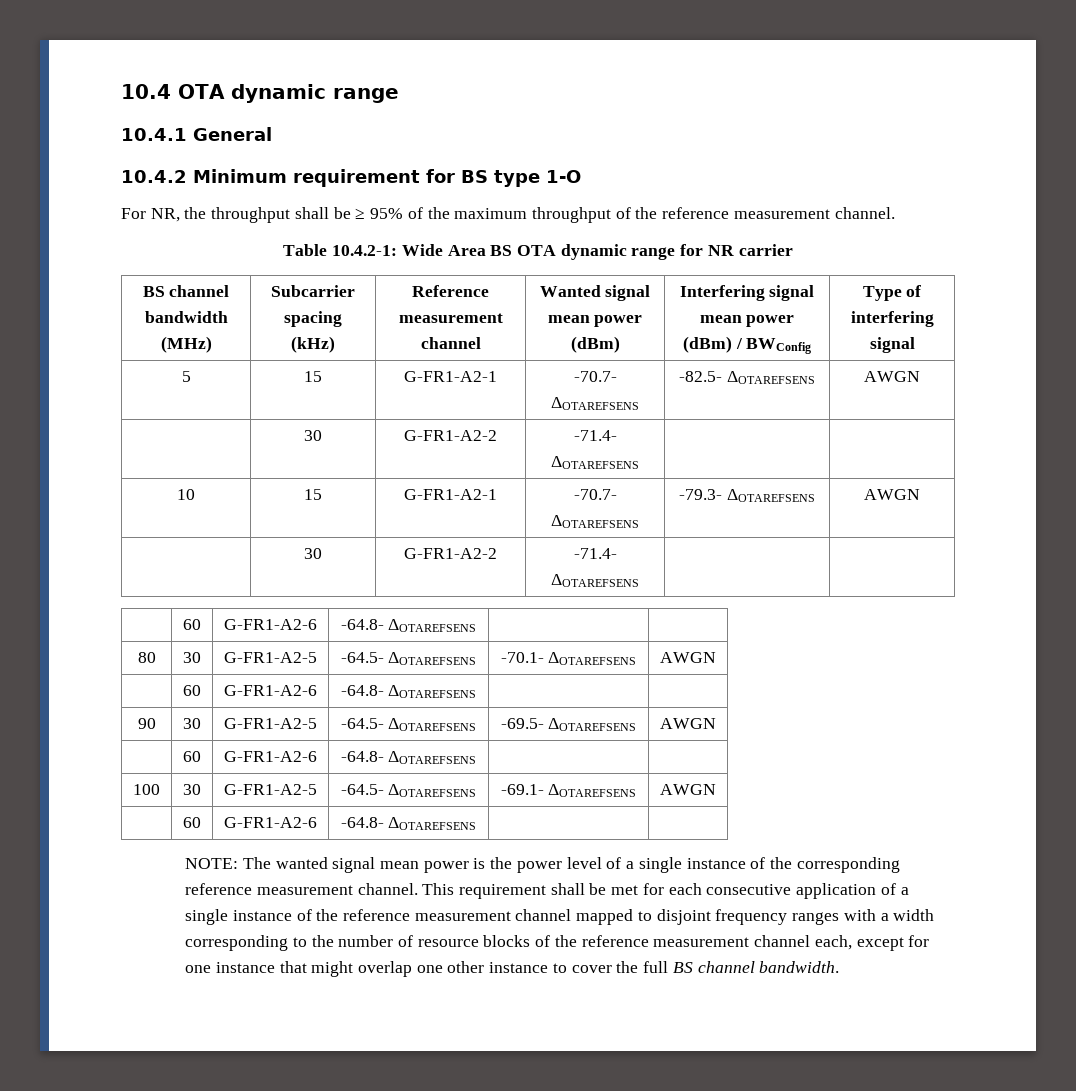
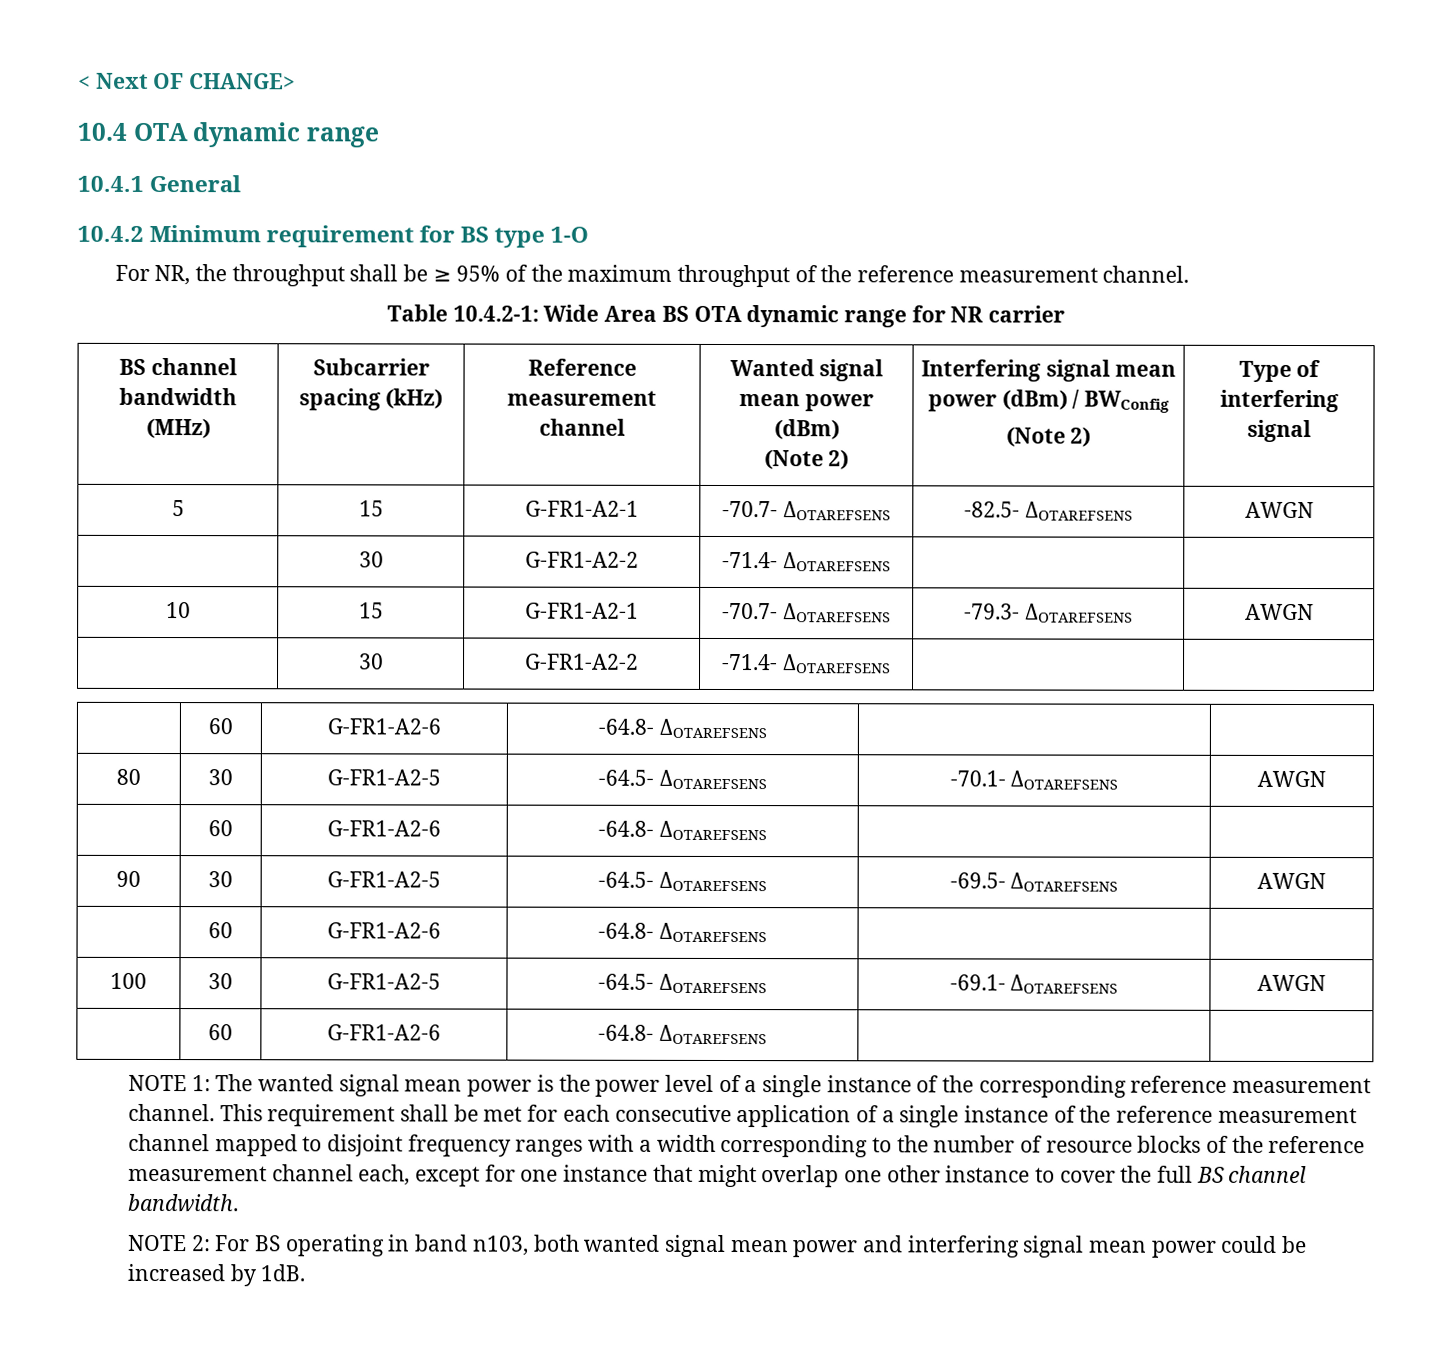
+ < Next OF CHANGE>
- BS channel bandwidth (MHz) | Subcarrier spacing (kHz) | Reference measurement channel | Wanted signal mean power (dBm) | Interfering signal mean power (dBm) / BWConfig | Type of interfering signal
+ BS channel bandwidth (MHz) | Subcarrier spacing (kHz) | Reference measurement channel | Wanted signal mean power (dBm)
+ (Note 2) | Interfering signal mean power (dBm) / BWConfig
+ (Note 2) | Type of interfering signal
- NOTE: The wanted signal mean power is the power level of a single instance of the corresponding reference measurement channel.
+ NOTE 1: The wanted signal mean power is the power level of a single instance of the corresponding reference measurement channel.
+ NOTE 2: For BS operating in band n103, both wanted signal mean power and interfering signal mean power could be increased by 1dB.

